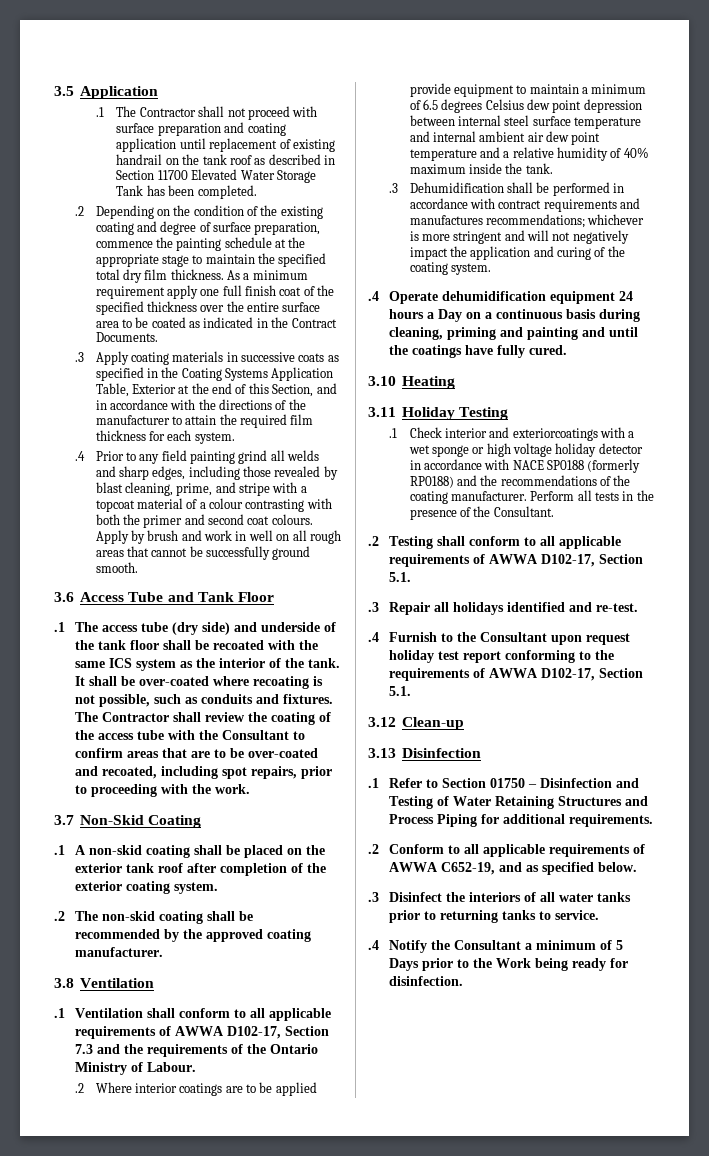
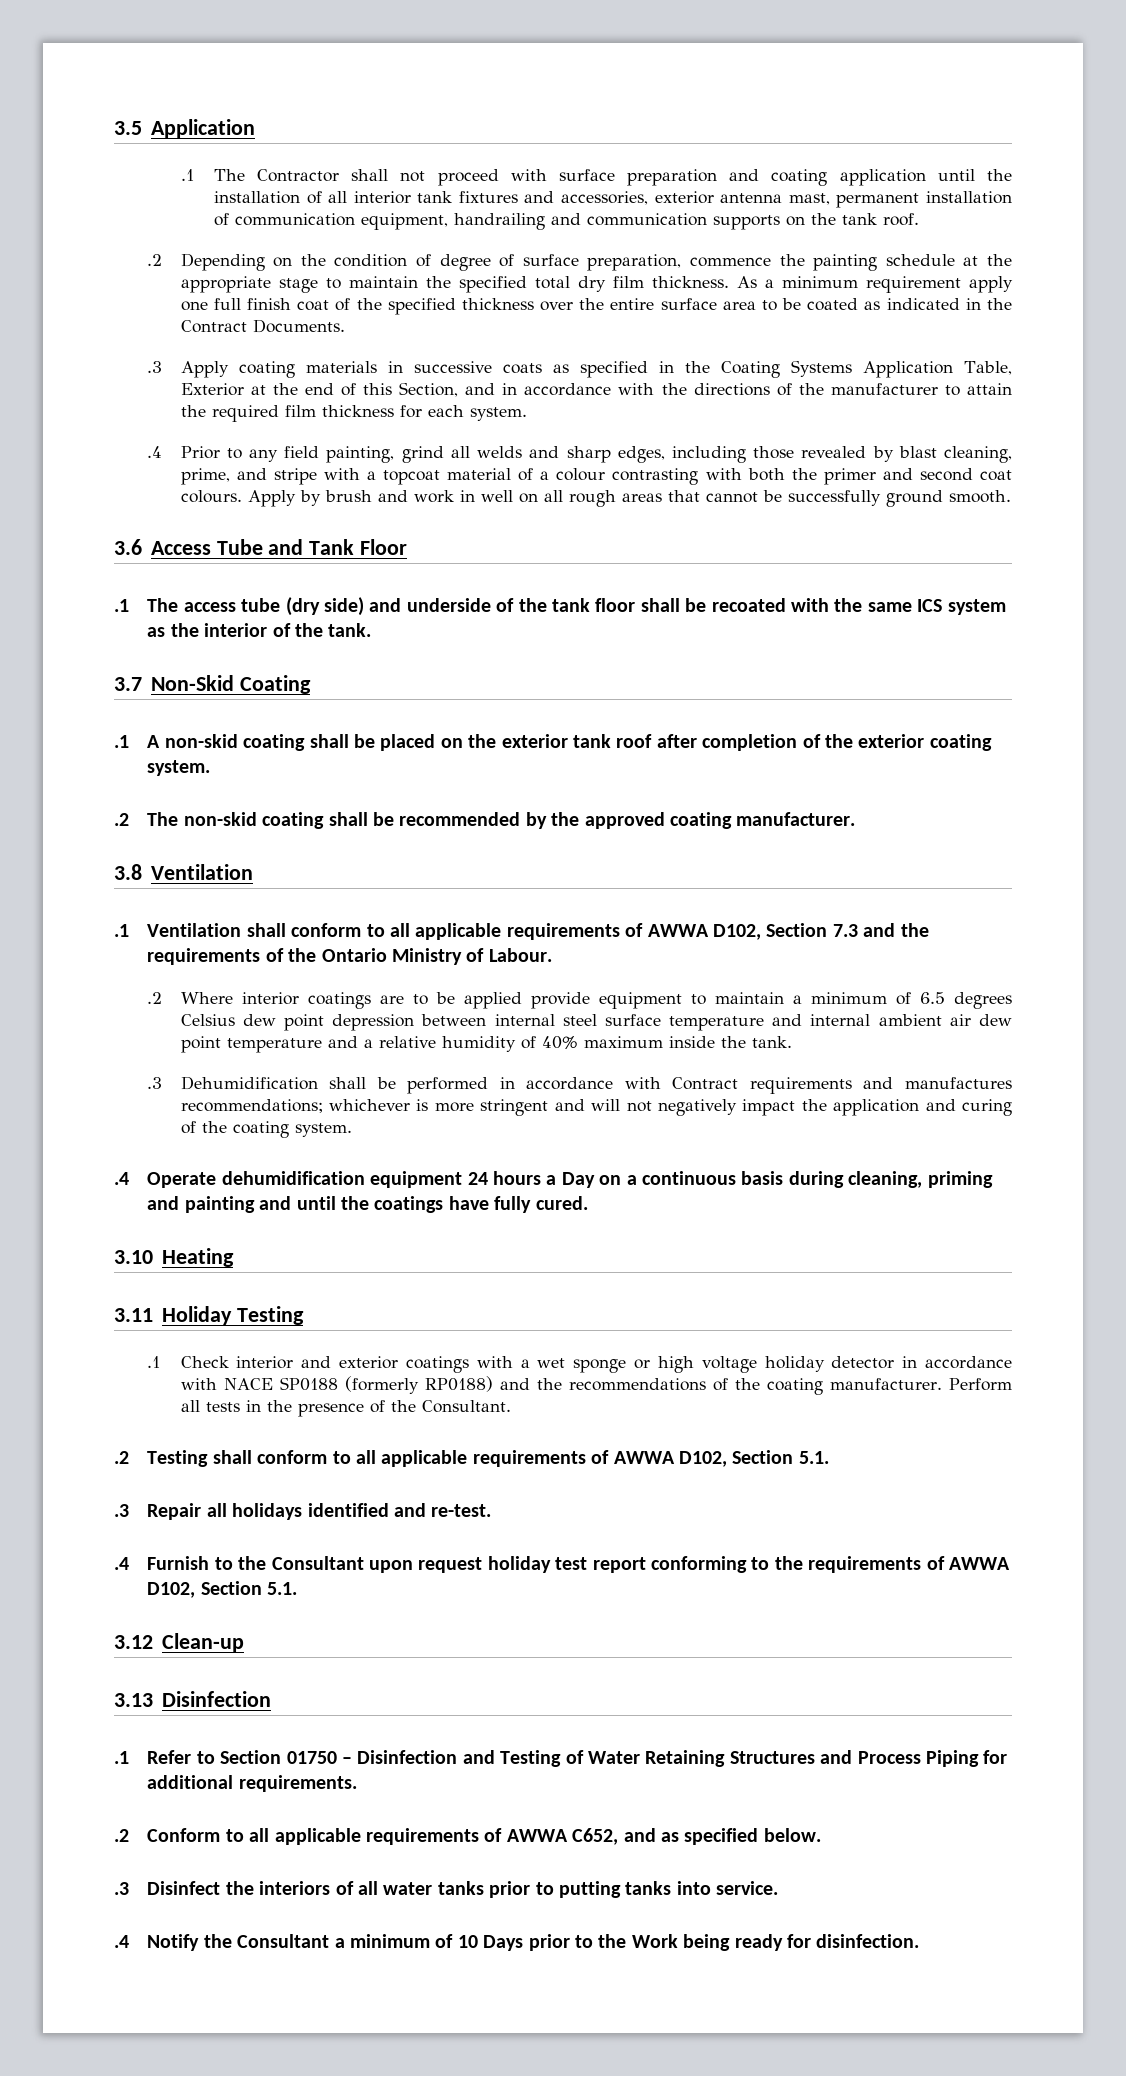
- .1 The Contractor shall not proceed with surface preparation and coating application until replacement of existing handrail on the tank roof as described in Section 11700 Elevated Water Storage Tank has been completed.
+ .1 The Contractor shall not proceed with surface preparation and coating application until the installation of all interior tank fixtures and accessories, exterior antenna mast, permanent installation of communication equipment, handrailing and communication supports on the tank roof.
- .2 Depending on the condition of the existing coating and degree of surface preparation, commence the painting schedule at the appropriate stage to maintain the specified total dry film thickness.
+ .2 Depending on the condition of degree of surface preparation, commence the painting schedule at the appropriate stage to maintain the specified total dry film thickness.
- .4 Prior to any field painting grind all welds and sharp edges, including those revealed by blast cleaning, prime, and stripe with a topcoat material of a colour contrasting with both the primer and second coat colours.
+ .4 Prior to any field painting, grind all welds and sharp edges, including those revealed by blast cleaning, prime, and stripe with a topcoat material of a colour contrasting with both the primer and second coat colours.
- It shall be over-coated where recoating is not possible, such as conduits and fixtures. The Contractor shall review the coating of the access tube with the Consultant to confirm areas that are to be over-coated and recoated, including spot repairs, prior to proceeding with the work.
- .1 Ventilation shall conform to all applicable requirements of AWWA D102-17, Section 7.3 and the requirements of the Ontario Ministry of Labour.
+ .1 Ventilation shall conform to all applicable requirements of AWWA D102, Section 7.3 and the requirements of the Ontario Ministry of Labour.
- .3 Dehumidification shall be performed in accordance with contract requirements and manufactures recommendations; whichever is more stringent and will not negatively impact the application and curing of the coating system.
+ .3 Dehumidification shall be performed in accordance with Contract requirements and manufactures recommendations; whichever is more stringent and will not negatively impact the application and curing of the coating system.
- .1 Check interior and exteriorcoatings with a wet sponge or high voltage holiday detector in accordance with NACE SP0188 (formerly RP0188) and the recommendations of the coating manufacturer.
+ .1 Check interior and exterior coatings with a wet sponge or high voltage holiday detector in accordance with NACE SP0188 (formerly RP0188) and the recommendations of the coating manufacturer.
- .2 Testing shall conform to all applicable requirements of AWWA D102-17, Section 5.1.
+ .2 Testing shall conform to all applicable requirements of AWWA D102, Section 5.1.
- .4 Furnish to the Consultant upon request holiday test report conforming to the requirements of AWWA D102-17, Section 5.1.
+ .4 Furnish to the Consultant upon request holiday test report conforming to the requirements of AWWA D102, Section 5.1.
- .2 Conform to all applicable requirements of AWWA C652-19, and as specified below.
+ .2 Conform to all applicable requirements of AWWA C652, and as specified below.
- .3 Disinfect the interiors of all water tanks prior to returning tanks to service.
+ .3 Disinfect the interiors of all water tanks prior to putting tanks into service.
- .4 Notify the Consultant a minimum of 5 Days prior to the Work being ready for disinfection.
+ .4 Notify the Consultant a minimum of 10 Days prior to the Work being ready for disinfection.

